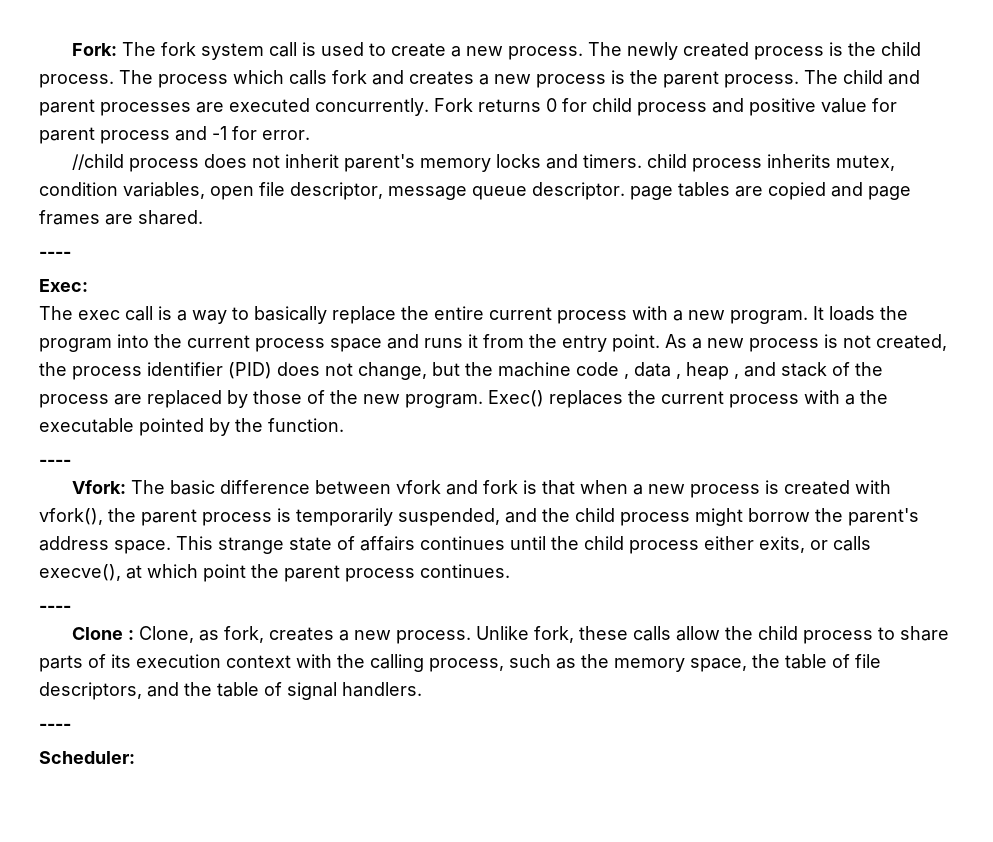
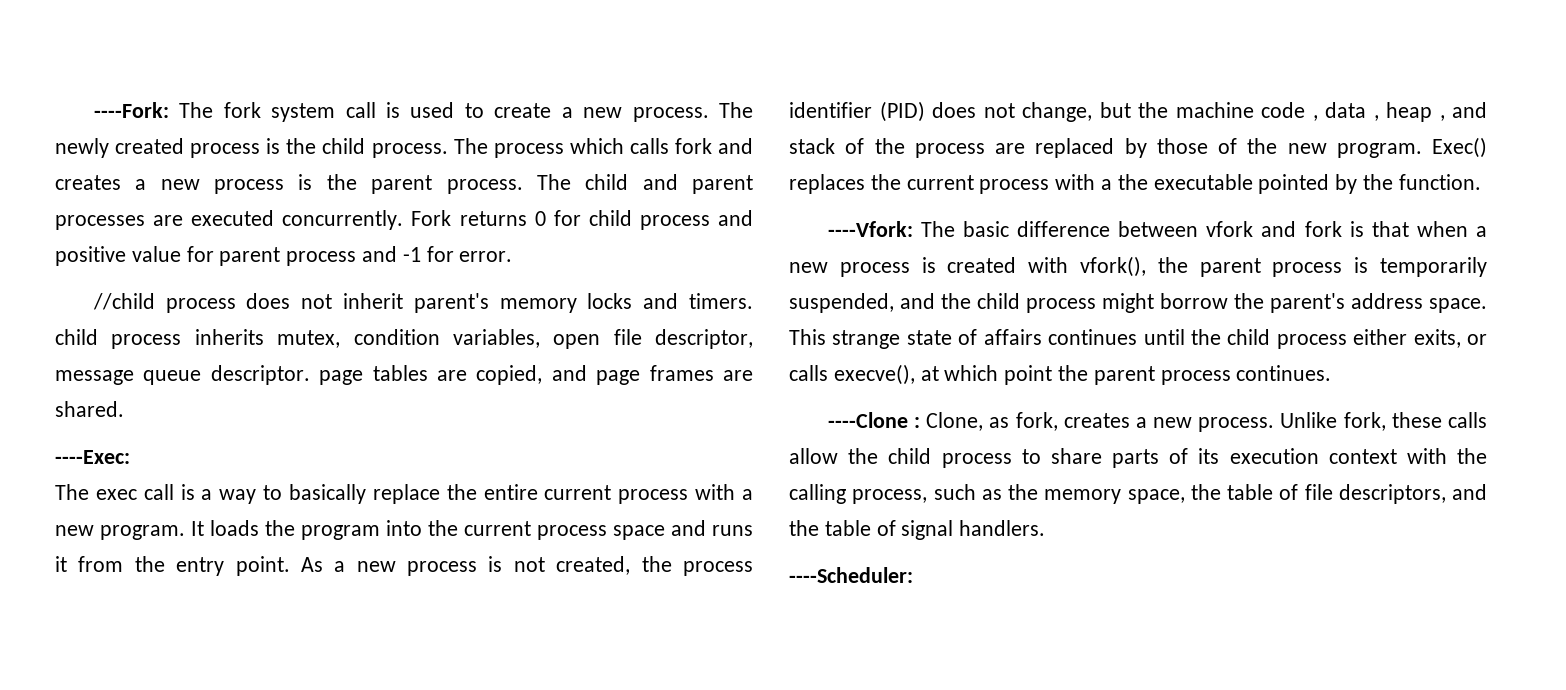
- Fork: The fork system call is used to create a new process.
+ ----Fork: The fork system call is used to create a new process.
- //child process does not inherit parent's memory locks and timers. child process inherits mutex, condition variables, open file descriptor, message queue descriptor. page tables are copied and page frames are shared.
- ----
- Exec:
+ //child process does not inherit parent's memory locks and timers. child process inherits mutex, condition variables, open file descriptor, message queue descriptor. page tables are copied, and page frames are shared.
+ ----Exec:
  Exec() replaces the current process with a the executable pointed by the function.
- ----
- Vfork: The basic difference between vfork and fork is that when a new process is created with vfork(), the parent process is temporarily suspended, and the child process might borrow the parent's address space.
+ ----Vfork: The basic difference between vfork and fork is that when a new process is created with vfork(), the parent process is temporarily suspended, and the child process might borrow the parent's address space.
  This strange state of affairs continues until the child process either exits, or calls execve(), at which point the parent process continues.
- ----
- Clone : Clone, as fork, creates a new process.
+ ----Clone : Clone, as fork, creates a new process.
  Unlike fork, these calls allow the child process to share parts of its execution context with the calling process, such as the memory space, the table of file descriptors, and the table of signal handlers.
- ----
- Scheduler:
+ ----Scheduler:

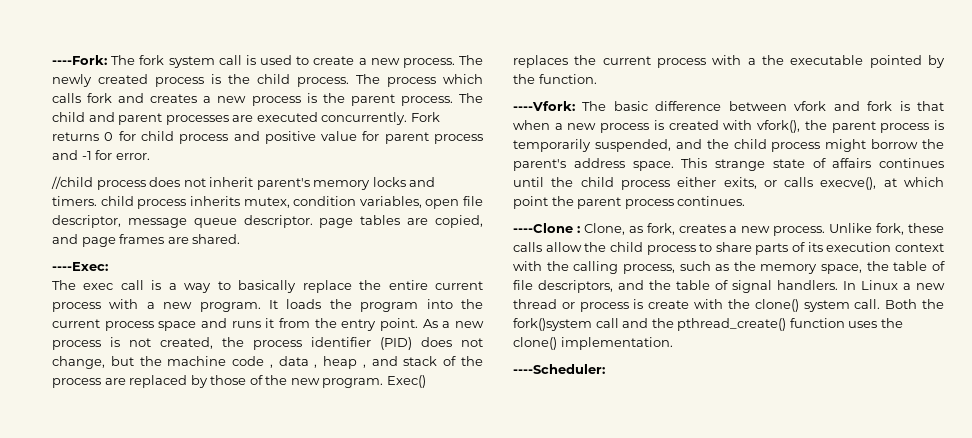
+ In Linux a new thread or process is create with the clone() system call. Both the fork()system call and the pthread_create() function uses the clone() implementation.

